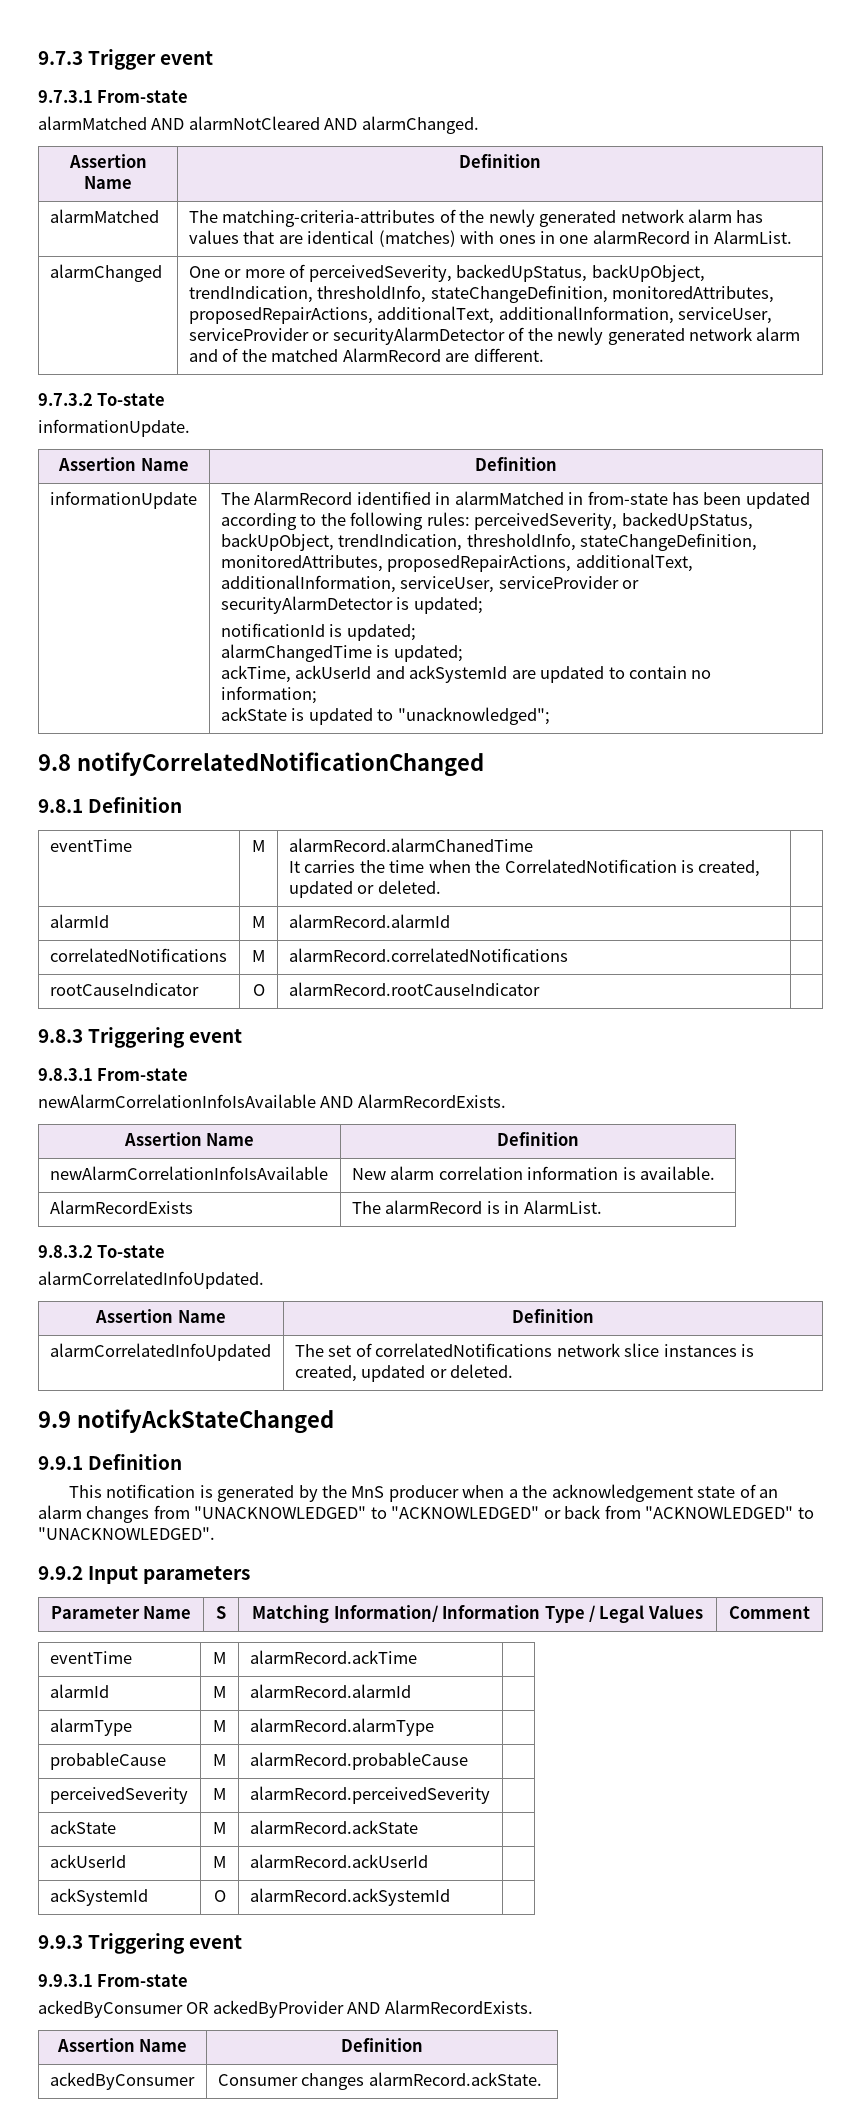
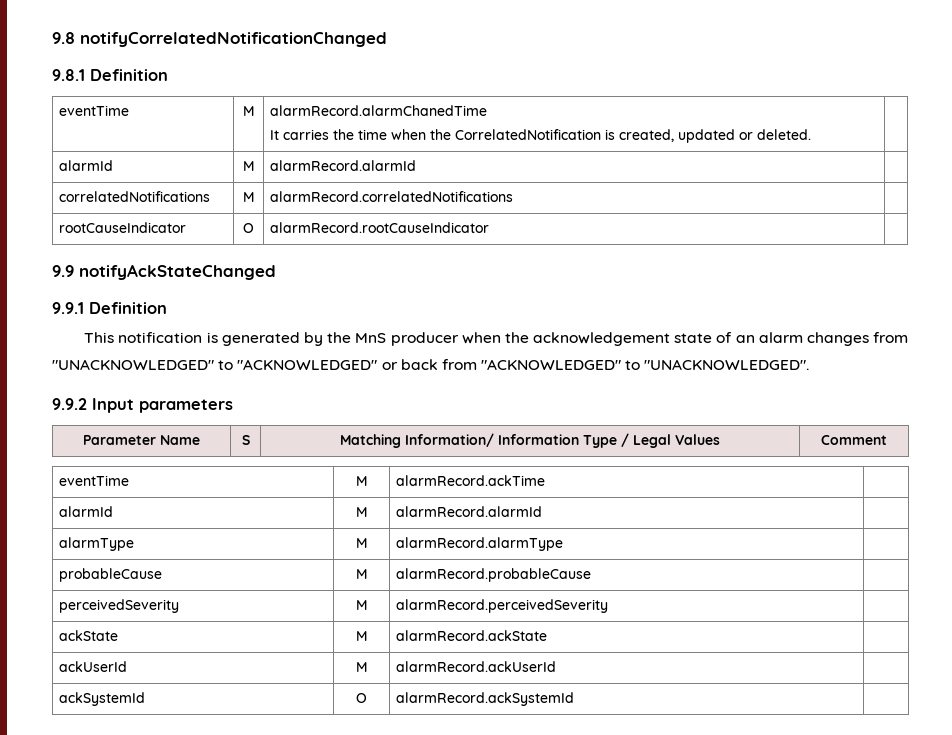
- 9.7.3 Trigger event
- 9.7.3.1 From-state
- alarmMatched AND alarmNotCleared AND alarmChanged.
- Assertion Name | Definition
- alarmMatched | The matching-criteria-attributes of the newly generated network alarm has values that are identical (matches) with ones in one alarmRecord in AlarmList.
- alarmChanged | One or more of perceivedSeverity, backedUpStatus, backUpObject, trendIndication, thresholdInfo, stateChangeDefinition, monitoredAttributes, proposedRepairActions, additionalText, additionalInformation, serviceUser, serviceProvider or securityAlarmDetector of the newly generated network alarm and of the matched AlarmRecord are different.
- 9.7.3.2 To-state
- informationUpdate.
- Assertion Name | Definition
- informationUpdate | The AlarmRecord identified in alarmMatched in from-state has been updated according to the following rules: perceivedSeverity, backedUpStatus, backUpObject, trendIndication, thresholdInfo, stateChangeDefinition, monitoredAttributes, proposedRepairActions, additionalText, additionalInformation, serviceUser, serviceProvider or securityAlarmDetector is updated;
- notificationId is updated;
- alarmChangedTime is updated;
- ackTime, ackUserId and ackSystemId are updated to contain no information;
- ackState is updated to "unacknowledged";
- 9.8.3 Triggering event
- 9.8.3.1 From-state
- newAlarmCorrelationInfoIsAvailable AND AlarmRecordExists.
- Assertion Name | Definition
- newAlarmCorrelationInfoIsAvailable | New alarm correlation information is available.
- AlarmRecordExists | The alarmRecord is in AlarmList.
- 9.8.3.2 To-state
- alarmCorrelatedInfoUpdated.
- Assertion Name | Definition
- alarmCorrelatedInfoUpdated | The set of correlatedNotifications network slice instances is created, updated or deleted.
- This notification is generated by the MnS producer when a the acknowledgement state of an alarm changes from "UNACKNOWLEDGED" to "ACKNOWLEDGED" or back from "ACKNOWLEDGED" to "UNACKNOWLEDGED".
+ This notification is generated by the MnS producer when the acknowledgement state of an alarm changes from "UNACKNOWLEDGED" to "ACKNOWLEDGED" or back from "ACKNOWLEDGED" to "UNACKNOWLEDGED".
- 9.9.3 Triggering event
- 9.9.3.1 From-state
- ackedByConsumer OR ackedByProvider AND AlarmRecordExists.
- Assertion Name | Definition
- ackedByConsumer | Consumer changes alarmRecord.ackState.

